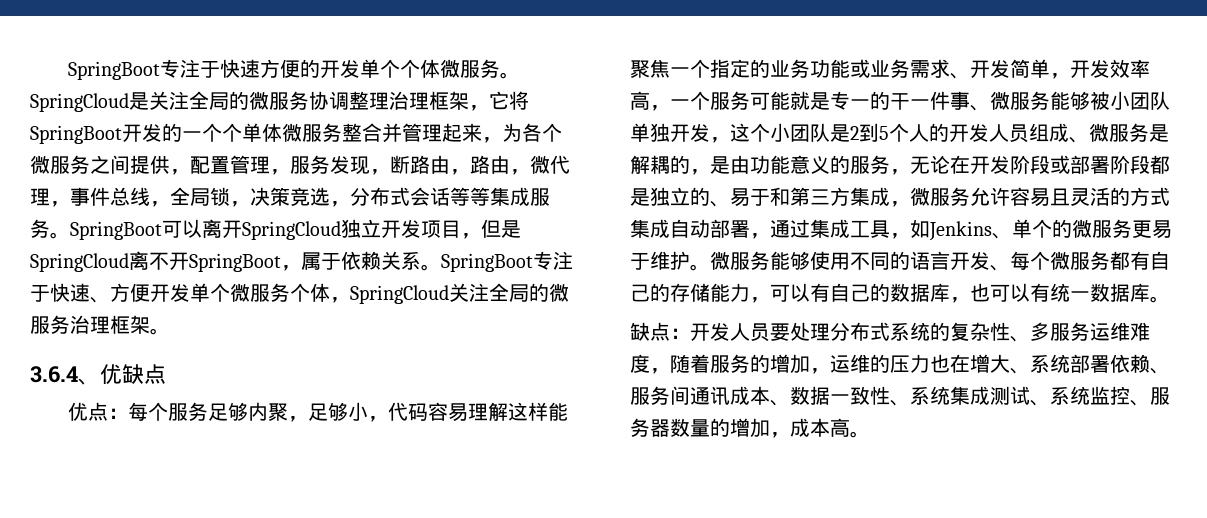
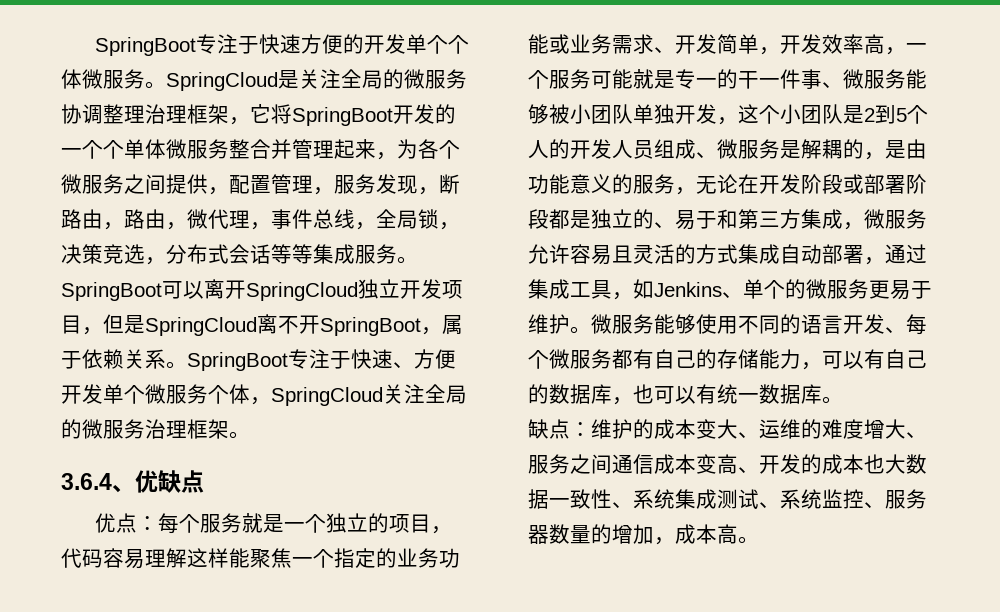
- 每个服务足够内聚，足够小，代码容易理解这样能聚焦一个指定的业务功能或业务需求、开发简单，开发效率高，一个服务可能就是专一的干一件事、微服务能够被小团队单独开发，这个小团队是2到5个人的开发人员组成、微服务是解耦的，是由功能意义的服务，无论在开发阶段或部署阶段都是独立的、易于和第三方集成，微服务允许容易且灵活的方式集成自动部署，通过集成工具，如Jenkins、单个的微服务更易于维护。
+ 每个服务就是一个独立的项目，代码容易理解这样能聚焦一个指定的业务功能或业务需求、开发简单，开发效率高，一个服务可能就是专一的干一件事、微服务能够被小团队单独开发，这个小团队是2到5个人的开发人员组成、微服务是解耦的，是由功能意义的服务，无论在开发阶段或部署阶段都是独立的、易于和第三方集成，微服务允许容易且灵活的方式集成自动部署，通过集成工具，如Jenkins、单个的微服务更易于维护。
- 缺点：开发人员要处理分布式系统的复杂性、多服务运维难度，随着服务的增加，运维的压力也在增大、系统部署依赖、服务间通讯成本、数据一致性、系统集成测试、系统监控、服务器数量的增加，成本高。
+ 缺点：维护的成本变大、运维的难度增大、服务之间通信成本变高、开发的成本也大数据一致性、系统集成测试、系统监控、服务器数量的增加，成本高。

